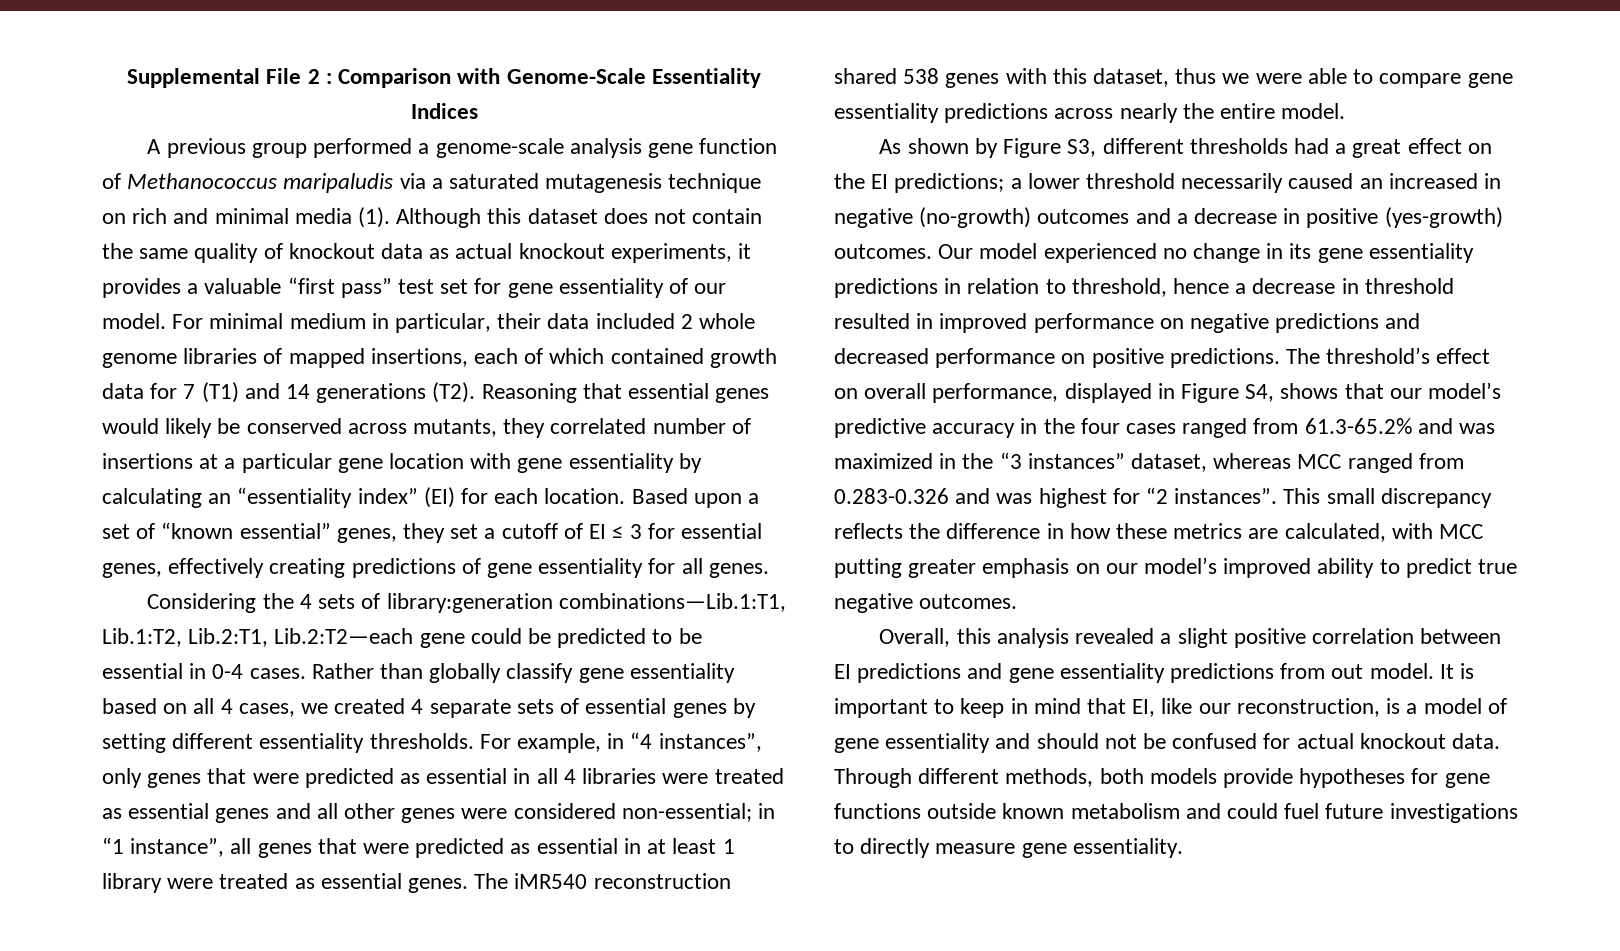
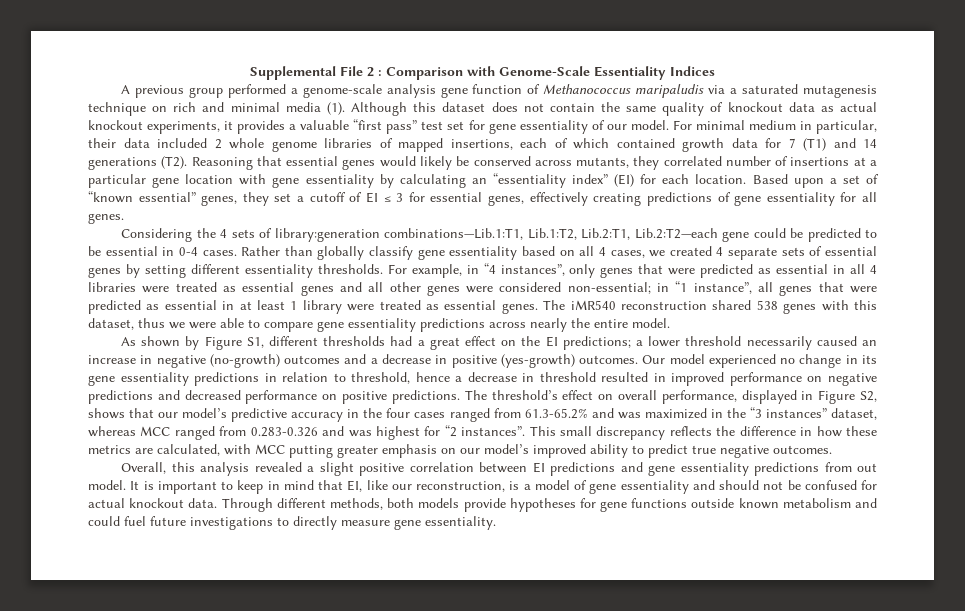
- As shown by Figure S3, different thresholds had a great effect on the EI predictions; a lower threshold necessarily caused an increased in negative (no-growth) outcomes and a decrease in positive (yes-growth) outcomes.
+ As shown by Figure S1, different thresholds had a great effect on the EI predictions; a lower threshold necessarily caused an increase in negative (no-growth) outcomes and a decrease in positive (yes-growth) outcomes.
- The threshold’s effect on overall performance, displayed in Figure S4, shows that our model’s predictive accuracy in the four cases ranged from 61.3-65.2% and was maximized in the “3 instances” dataset, whereas MCC ranged from 0.283-0.326 and was highest for “2 instances”.
+ The threshold’s effect on overall performance, displayed in Figure S2, shows that our model’s predictive accuracy in the four cases ranged from 61.3-65.2% and was maximized in the “3 instances” dataset, whereas MCC ranged from 0.283-0.326 and was highest for “2 instances”.

